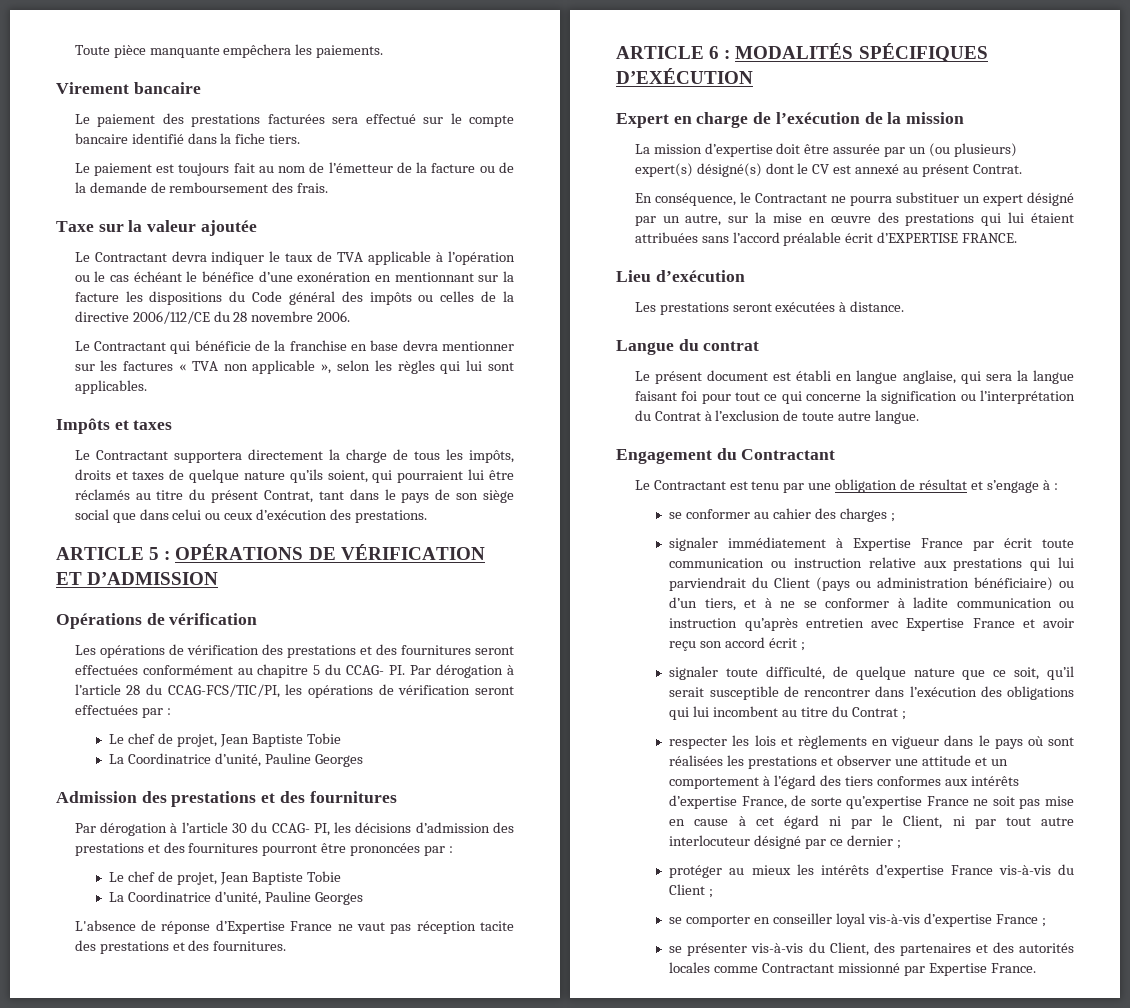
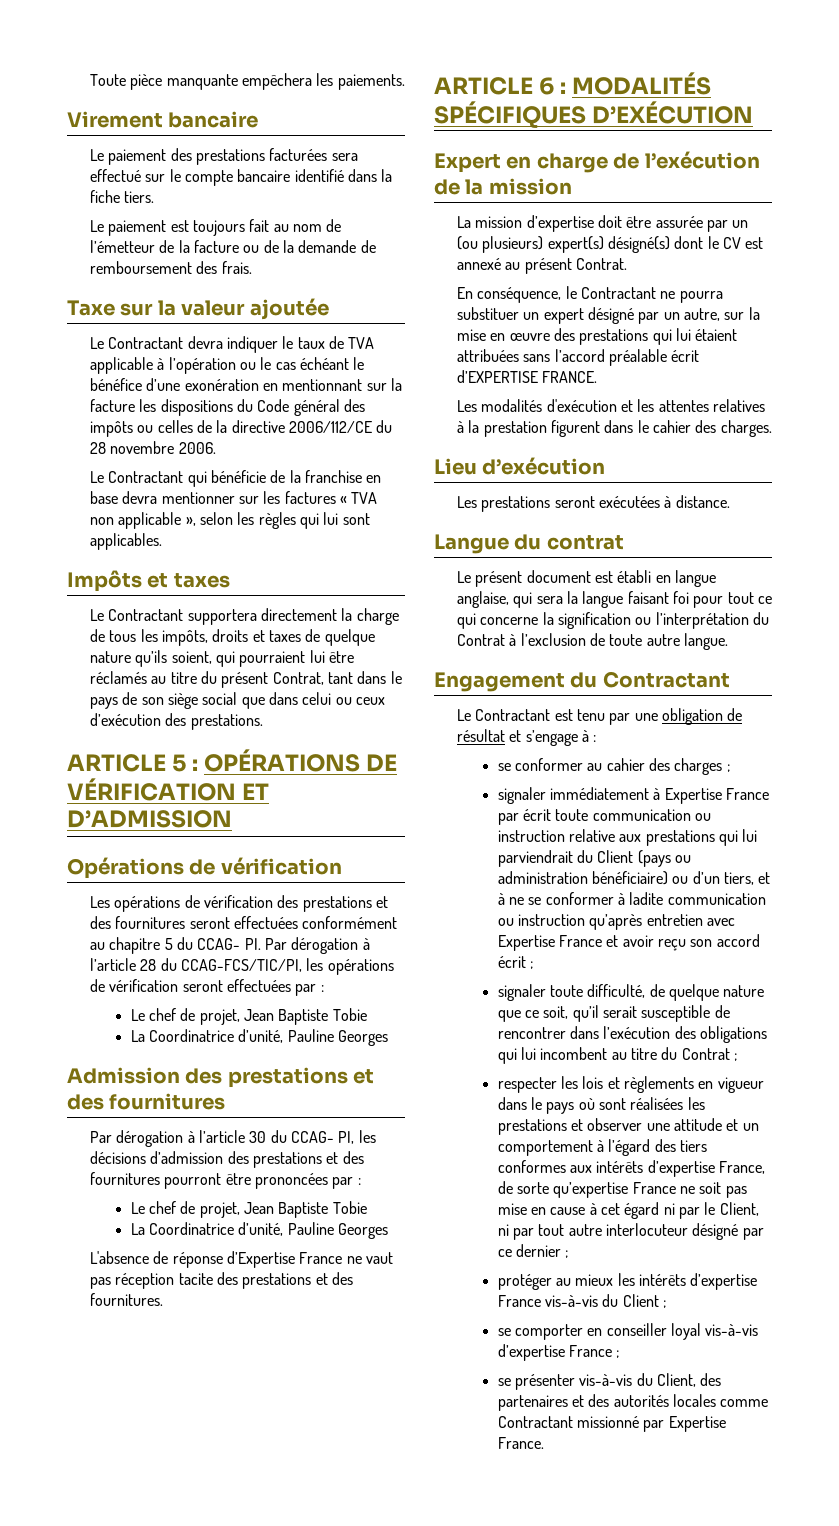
+ Les modalités d'exécution et les attentes relatives à la prestation figurent dans le cahier des charges.

